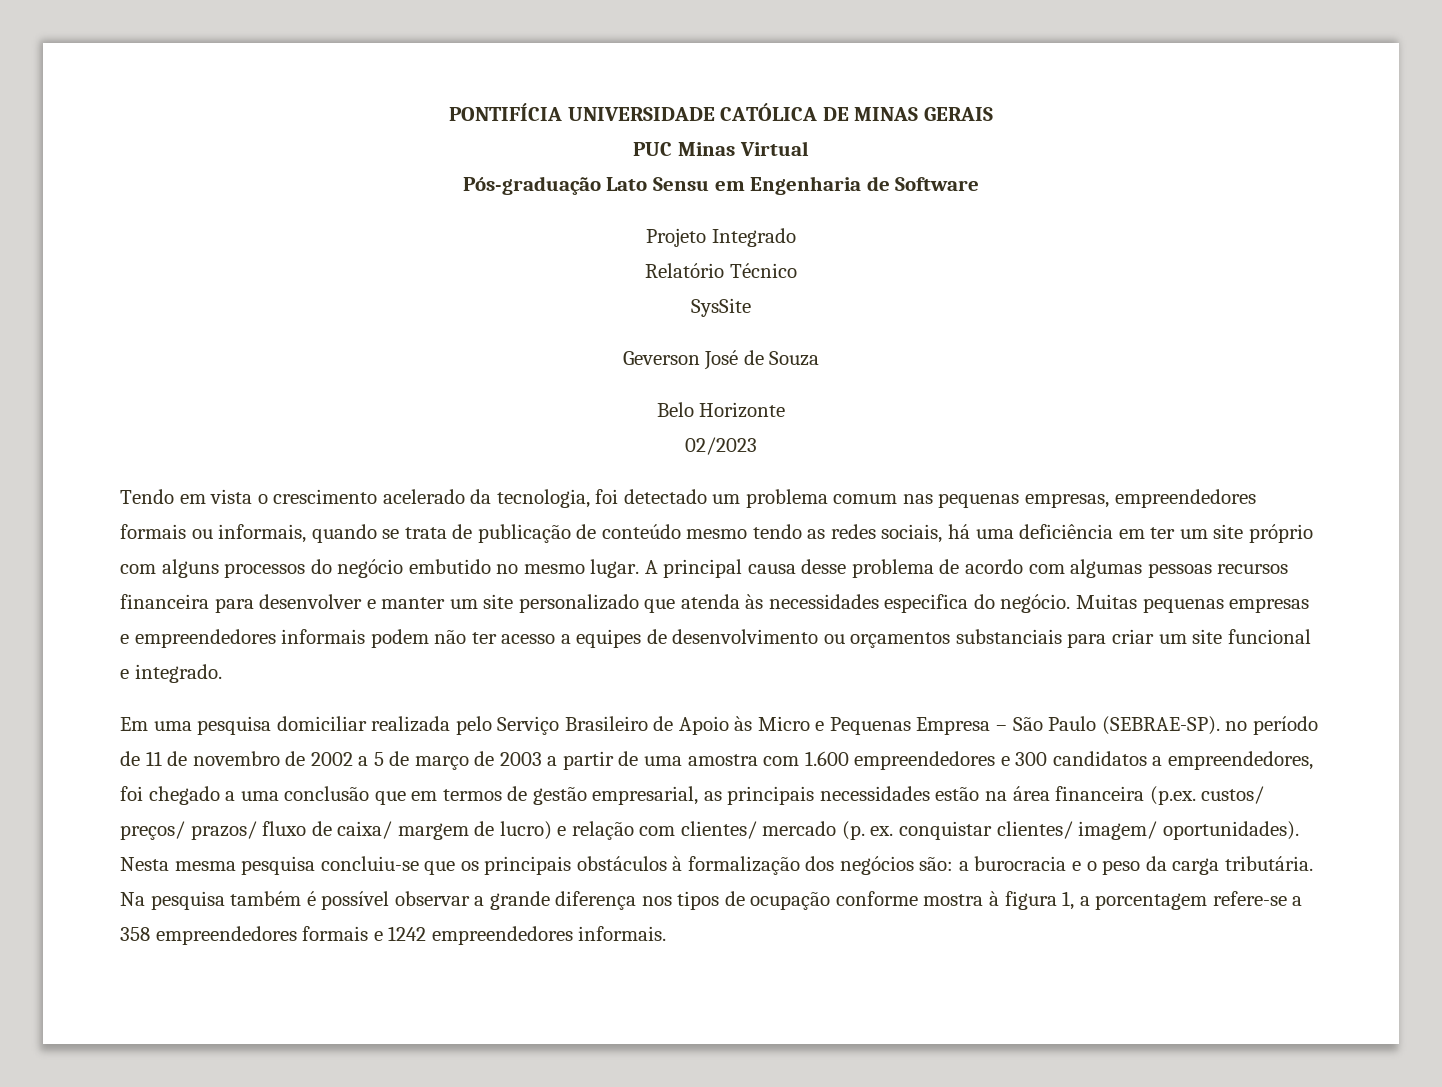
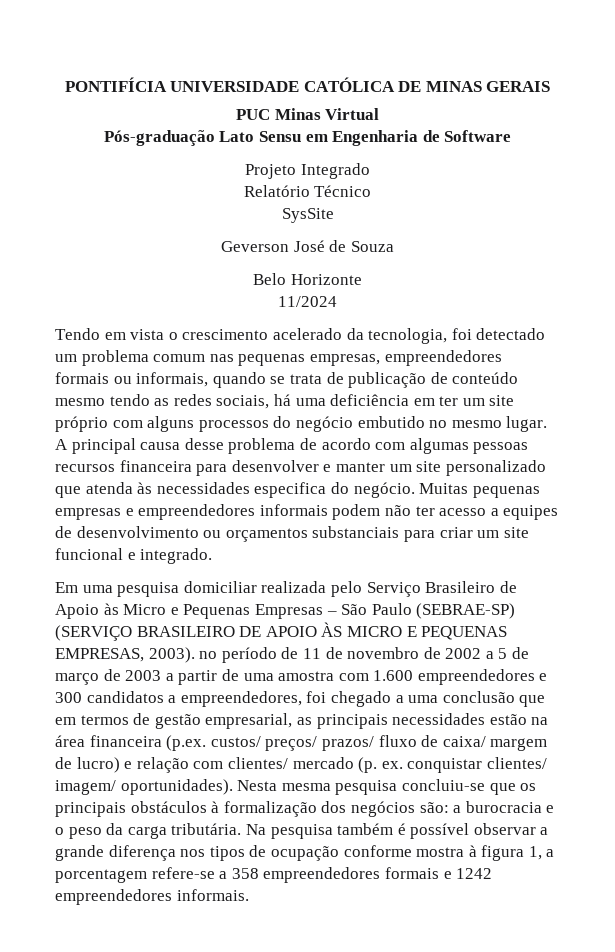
- 02/2023
+ 11/2024
- Em uma pesquisa domiciliar realizada pelo Serviço Brasileiro de Apoio às Micro e Pequenas Empresa – São Paulo (SEBRAE-SP). no período de 11 de novembro de 2002 a 5 de março de 2003 a partir de uma amostra com 1.600 empreendedores e 300 candidatos a empreendedores, foi chegado a uma conclusão que em termos de gestão empresarial, as principais necessidades estão na área financeira (p.ex. custos/ preços/ prazos/ fluxo de caixa/ margem de lucro) e relação com clientes/ mercado (p. ex. conquistar clientes/ imagem/ oportunidades).
+ Em uma pesquisa domiciliar realizada pelo Serviço Brasileiro de Apoio às Micro e Pequenas Empresas – São Paulo (SEBRAE-SP) (SERVIÇO BRASILEIRO DE APOIO ÀS MICRO E PEQUENAS EMPRESAS, 2003). no período de 11 de novembro de 2002 a 5 de março de 2003 a partir de uma amostra com 1.600 empreendedores e 300 candidatos a empreendedores, foi chegado a uma conclusão que em termos de gestão empresarial, as principais necessidades estão na área financeira (p.ex. custos/ preços/ prazos/ fluxo de caixa/ margem de lucro) e relação com clientes/ mercado (p. ex. conquistar clientes/ imagem/ oportunidades).

